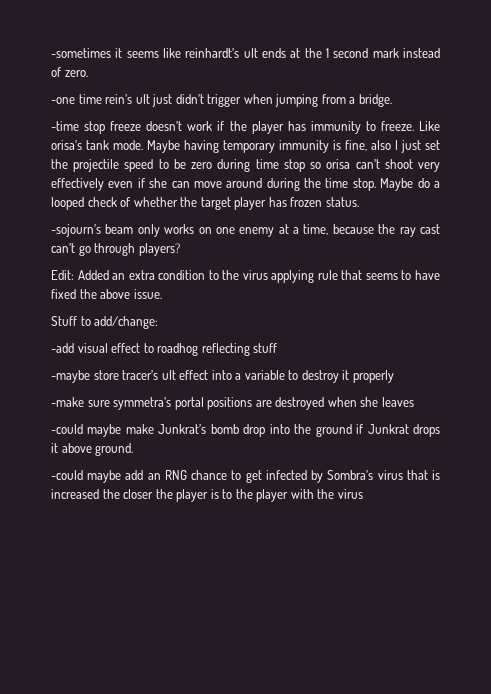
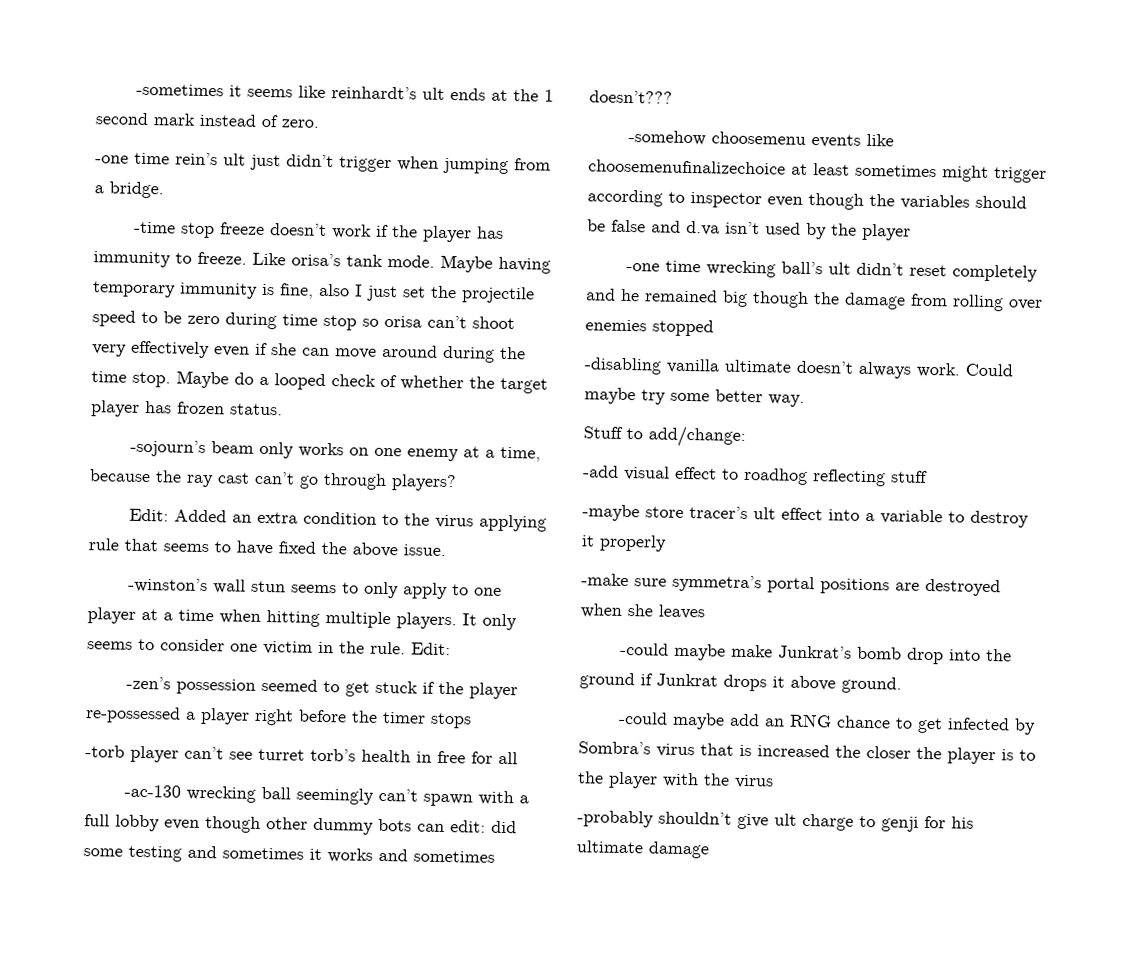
+ -winston’s wall stun seems to only apply to one player at a time when hitting multiple players. It only seems to consider one victim in the rule. Edit:
+ -zen’s possession seemed to get stuck if the player re-possessed a player right before the timer stops
+ -torb player can’t see turret torb’s health in free for all
+ -ac-130 wrecking ball seemingly can’t spawn with a full lobby even though other dummy bots can edit: did some testing and sometimes it works and sometimes doesn’t???
+ -somehow choosemenu events like choosemenufinalizechoice at least sometimes might trigger according to inspector even though the variables should be false and d.va isn’t used by the player
+ -one time wrecking ball’s ult didn’t reset completely and he remained big though the damage from rolling over enemies stopped
+ -disabling vanilla ultimate doesn’t always work. Could maybe try some better way.
+ -probably shouldn’t give ult charge to genji for his ultimate damage

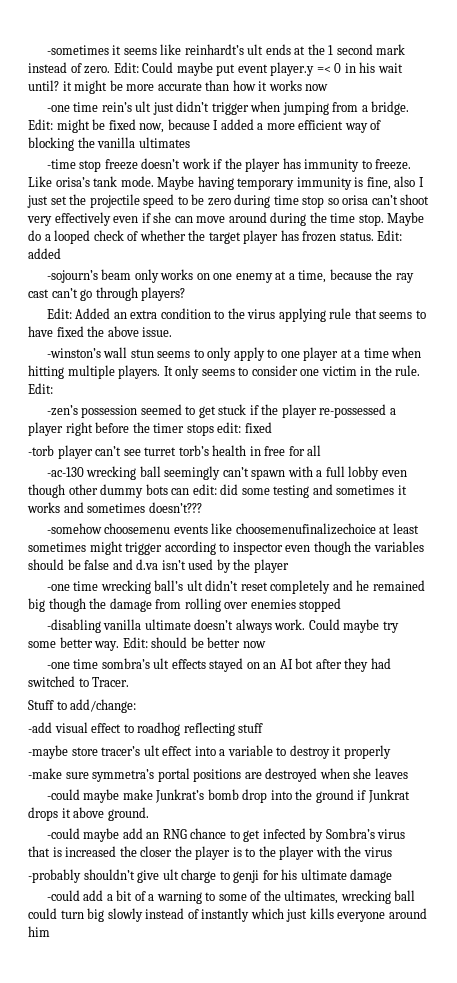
+ Edit: Could maybe put event player.y =< 0 in his wait until? it might be more accurate than how it works now
+ Edit: might be fixed now, because I added a more efficient way of blocking the vanilla ultimates
+ Edit: added
- -zen’s possession seemed to get stuck if the player re-possessed a player right before the timer stops
+ -zen’s possession seemed to get stuck if the player re-possessed a player right before the timer stops edit: fixed
+ Edit: should be better now
+ -one time sombra’s ult effects stayed on an AI bot after they had switched to Tracer.
+ -could add a bit of a warning to some of the ultimates, wrecking ball could turn big slowly instead of instantly which just kills everyone around him

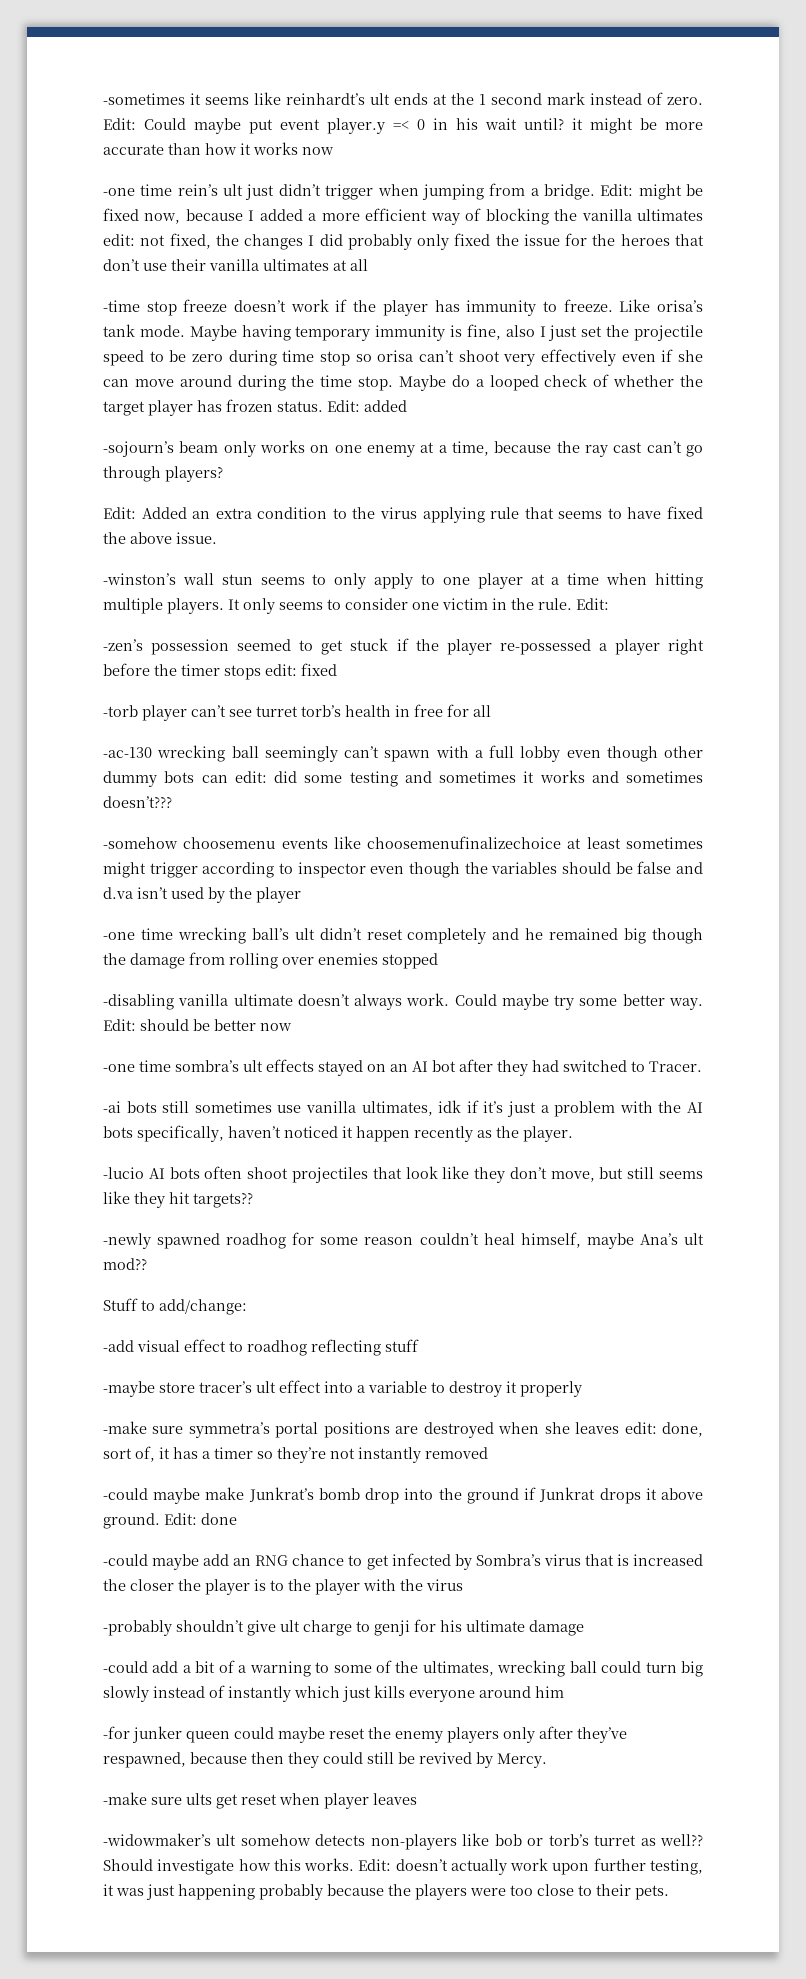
- Edit: might be fixed now, because I added a more efficient way of blocking the vanilla ultimates
+ Edit: might be fixed now, because I added a more efficient way of blocking the vanilla ultimates edit: not fixed, the changes I did probably only fixed the issue for the heroes that don’t use their vanilla ultimates at all
+ -ai bots still sometimes use vanilla ultimates, idk if it’s just a problem with the AI bots specifically, haven’t noticed it happen recently as the player.
+ -lucio AI bots often shoot projectiles that look like they don’t move, but still seems like they hit targets??
+ -newly spawned roadhog for some reason couldn’t heal himself, maybe Ana’s ult mod??
- -make sure symmetra’s portal positions are destroyed when she leaves
+ -make sure symmetra’s portal positions are destroyed when she leaves edit: done, sort of, it has a timer so they’re not instantly removed
+ Edit: done
+ -for junker queen could maybe reset the enemy players only after they’ve respawned, because then they could still be revived by Mercy.
+ -make sure ults get reset when player leaves
+ -widowmaker’s ult somehow detects non-players like bob or torb’s turret as well?? Should investigate how this works. Edit: doesn’t actually work upon further testing, it was just happening probably because the players were too close to their pets.

